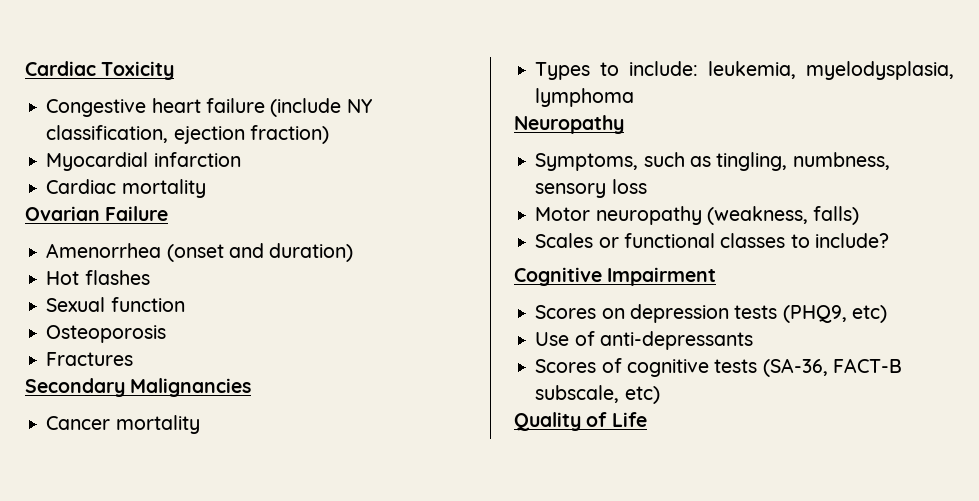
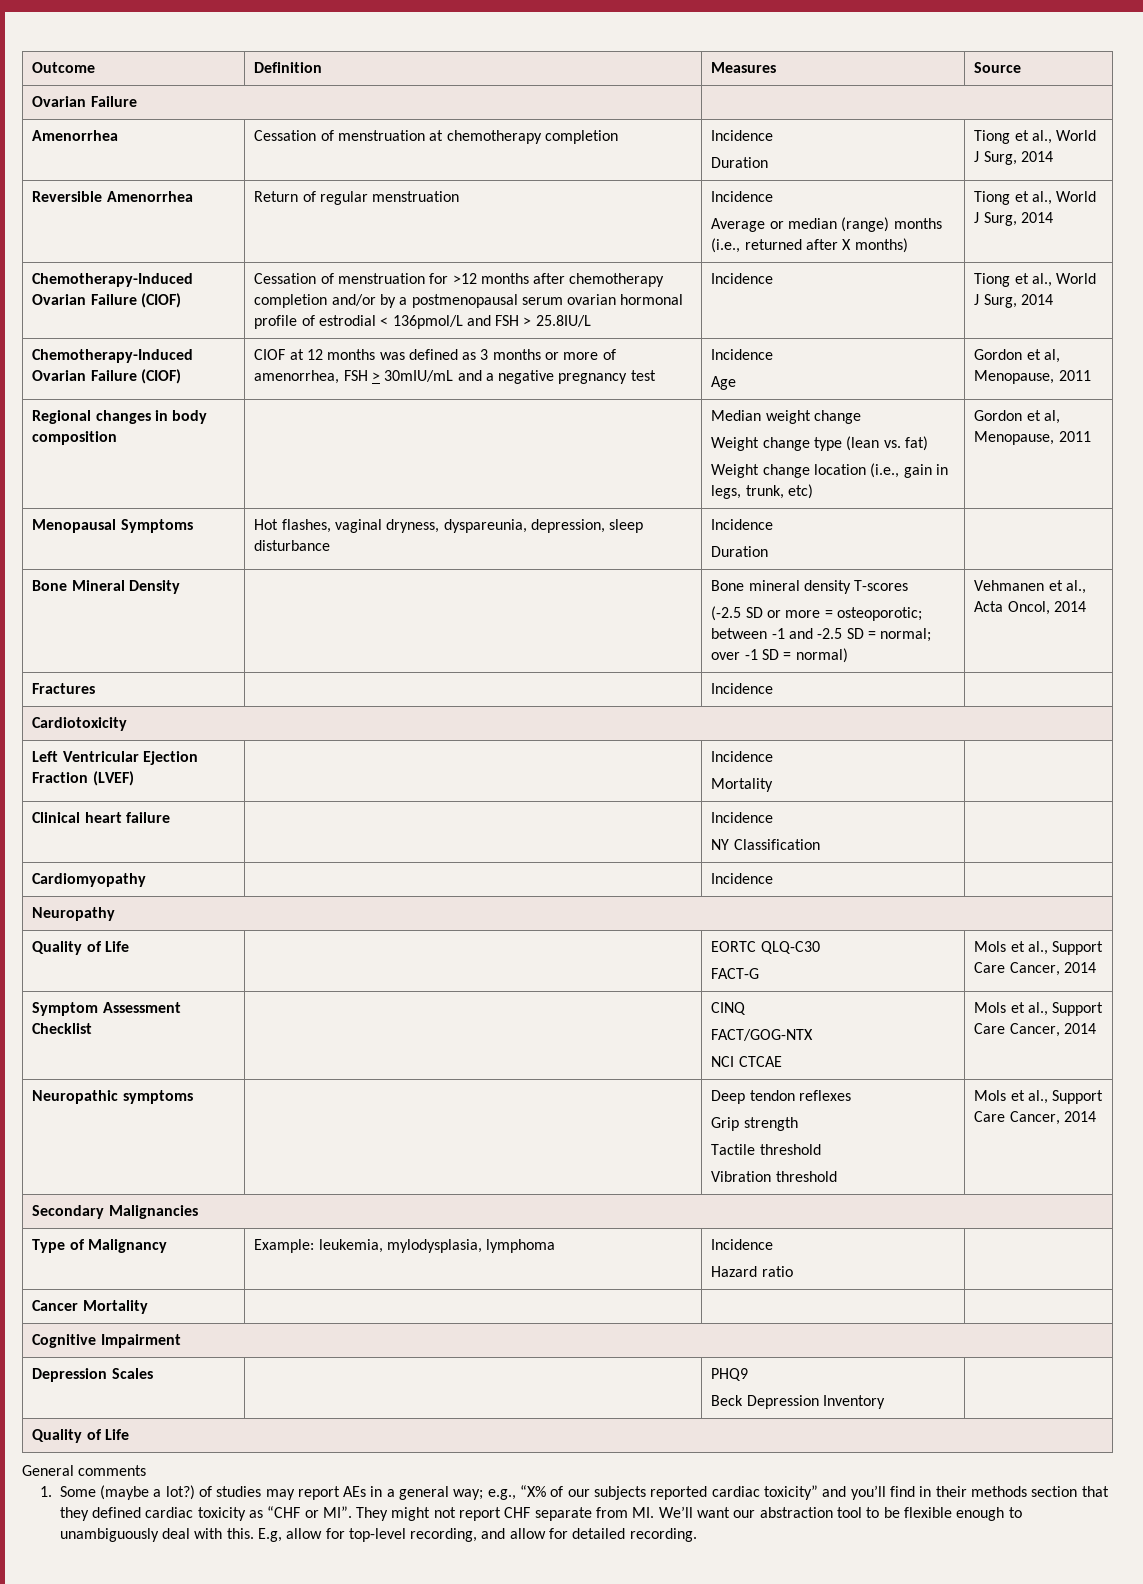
- Cardiac Toxicity
- Congestive heart failure (include NY classification, ejection fraction)
- Myocardial infarction
- Cardiac mortality
- Ovarian Failure
- Amenorrhea (onset and duration)
- Hot flashes
- Sexual function
- Osteoporosis
- Fractures
+ Outcome | Definition | Measures | Source
+ Ovarian Failure |
+ Amenorrhea | Cessation of menstruation at chemotherapy completion | Incidence
+ Duration | Tiong et al., World J Surg, 2014
+ Reversible Amenorrhea | Return of regular menstruation | Incidence
+ Average or median (range) months (i.e., returned after X months) | Tiong et al., World J Surg, 2014
+ Chemotherapy-Induced Ovarian Failure (CIOF) | Cessation of menstruation for >12 months after chemotherapy completion and/or by a postmenopausal serum ovarian hormonal profile of estrodial < 136pmol/L and FSH > 25.8IU/L | Incidence | Tiong et al., World J Surg, 2014
+ Chemotherapy-Induced Ovarian Failure (CIOF) | CIOF at 12 months was defined as 3 months or more of amenorrhea, FSH > 30mIU/mL and a negative pregnancy test | Incidence
+ Age | Gordon et al, Menopause, 2011
+ Regional changes in body composition | | Median weight change
+ Weight change type (lean vs. fat)
+ Weight change location (i.e., gain in legs, trunk, etc) | Gordon et al, Menopause, 2011
+ Menopausal Symptoms | Hot flashes, vaginal dryness, dyspareunia, depression, sleep disturbance | Incidence
+ Duration |
+ Bone Mineral Density | | Bone mineral density T-scores
+ (-2.5 SD or more = osteoporotic; between -1 and -2.5 SD = normal; over -1 SD = normal) | Vehmanen et al., Acta Oncol, 2014
+ Fractures | | Incidence |
+ Cardiotoxicity
+ Left Ventricular Ejection Fraction (LVEF) | | Incidence
+ Mortality |
+ Clinical heart failure | | Incidence
+ NY Classification |
+ Cardiomyopathy | | Incidence |
+ Neuropathy
+ Quality of Life | | EORTC QLQ-C30
+ FACT-G | Mols et al., Support Care Cancer, 2014
+ Symptom Assessment Checklist | | CINQ
+ FACT/GOG-NTX
+ NCI CTCAE | Mols et al., Support Care Cancer, 2014
+ Neuropathic symptoms | | Deep tendon reflexes
+ Grip strength
+ Tactile threshold
+ Vibration threshold | Mols et al., Support Care Cancer, 2014
  Secondary Malignancies
- Cancer mortality
- Types to include: leukemia, myelodysplasia, lymphoma
- Neuropathy
- Symptoms, such as tingling, numbness, sensory loss
- Motor neuropathy (weakness, falls)
- Scales or functional classes to include?
+ Type of Malignancy | Example: leukemia, mylodysplasia, lymphoma | Incidence
+ Hazard ratio |
+ Cancer Mortality | | |
  Cognitive Impairment
- Scores on depression tests (PHQ9, etc)
- Use of anti-depressants
- Scores of cognitive tests (SA-36, FACT-B subscale, etc)
+ Depression Scales | | PHQ9
+ Beck Depression Inventory |
  Quality of Life
+ General comments
+ 1. Some (maybe a lot?) of studies may report AEs in a general way; e.g., “X% of our subjects reported cardiac toxicity” and you’ll find in their methods section that they defined cardiac toxicity as “CHF or MI”. They might not report CHF separate from MI. We’ll want our abstraction tool to be flexible enough to unambiguously deal with this. E.g, allow for top-level recording, and allow for detailed recording.

